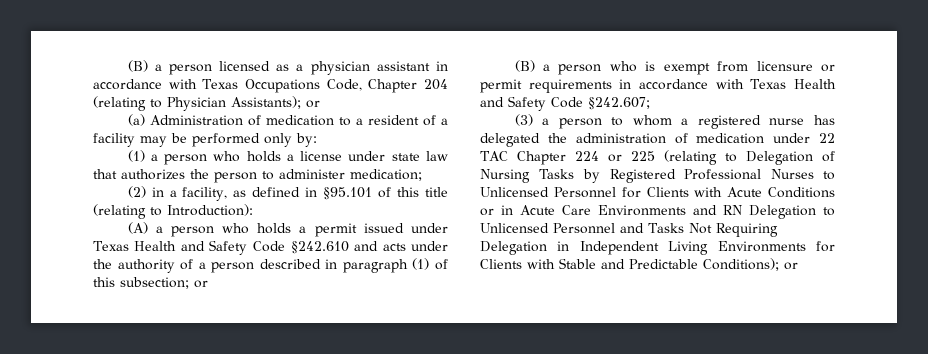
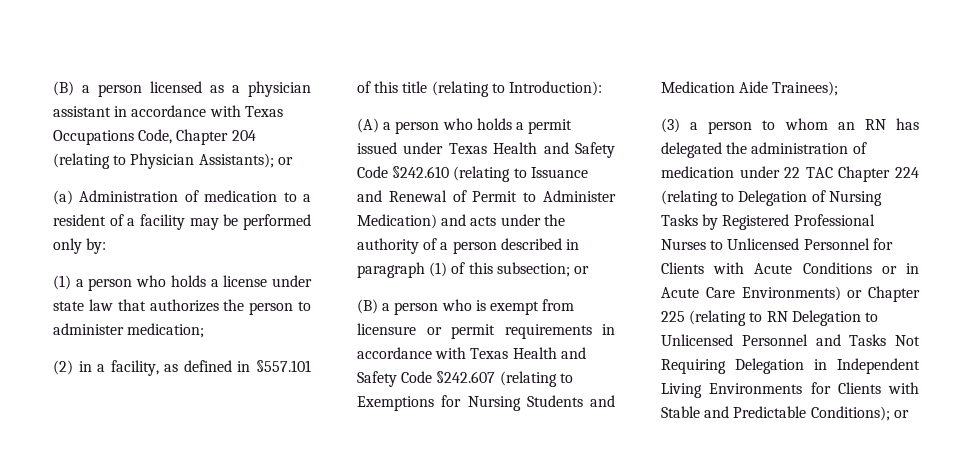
- (2) in a facility, as defined in §95.101 of this title (relating to Introduction):
+ (2) in a facility, as defined in §557.101 of this title (relating to Introduction):
- (A) a person who holds a permit issued under Texas Health and Safety Code §242.610 and acts under the authority of a person described in paragraph (1) of this subsection; or
+ (A) a person who holds a permit issued under Texas Health and Safety Code §242.610 (relating to Issuance and Renewal of Permit to Administer Medication) and acts under the authority of a person described in paragraph (1) of this subsection; or
- (B) a person who is exempt from licensure or permit requirements in accordance with Texas Health and Safety Code §242.607;
+ (B) a person who is exempt from licensure or permit requirements in accordance with Texas Health and Safety Code §242.607 (relating to Exemptions for Nursing Students and Medication Aide Trainees);
- (3) a person to whom a registered nurse has delegated the administration of medication under 22 TAC Chapter 224 or 225 (relating to Delegation of Nursing Tasks by Registered Professional Nurses to Unlicensed Personnel for Clients with Acute Conditions or in Acute Care Environments and RN Delegation to Unlicensed Personnel and Tasks Not Requiring Delegation in Independent Living Environments for Clients with Stable and Predictable Conditions); or
+ (3) a person to whom an RN has delegated the administration of medication under 22 TAC Chapter 224 (relating to Delegation of Nursing Tasks by Registered Professional Nurses to Unlicensed Personnel for Clients with Acute Conditions or in Acute Care Environments) or Chapter 225 (relating to RN Delegation to Unlicensed Personnel and Tasks Not Requiring Delegation in Independent Living Environments for Clients with Stable and Predictable Conditions); or

